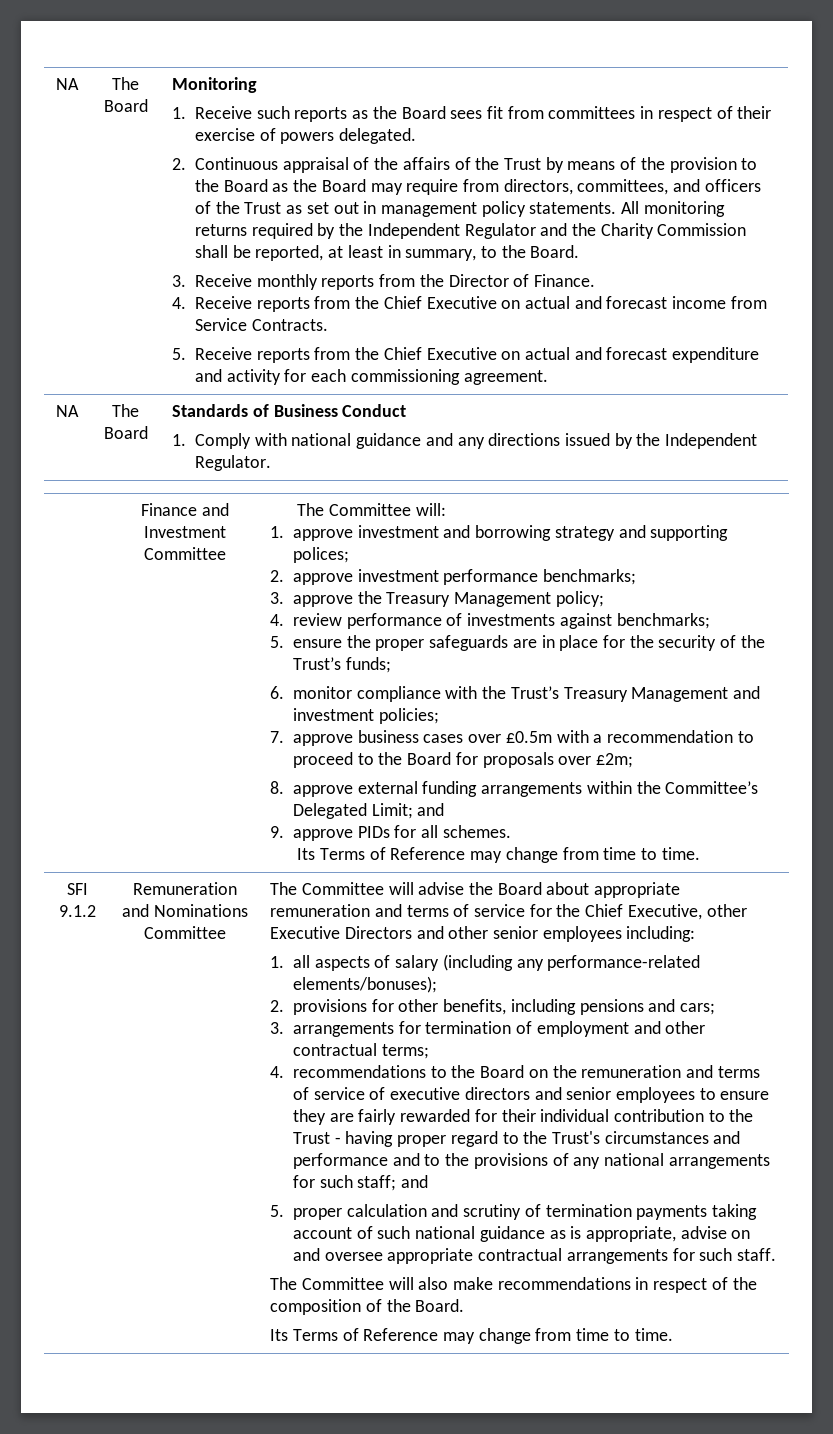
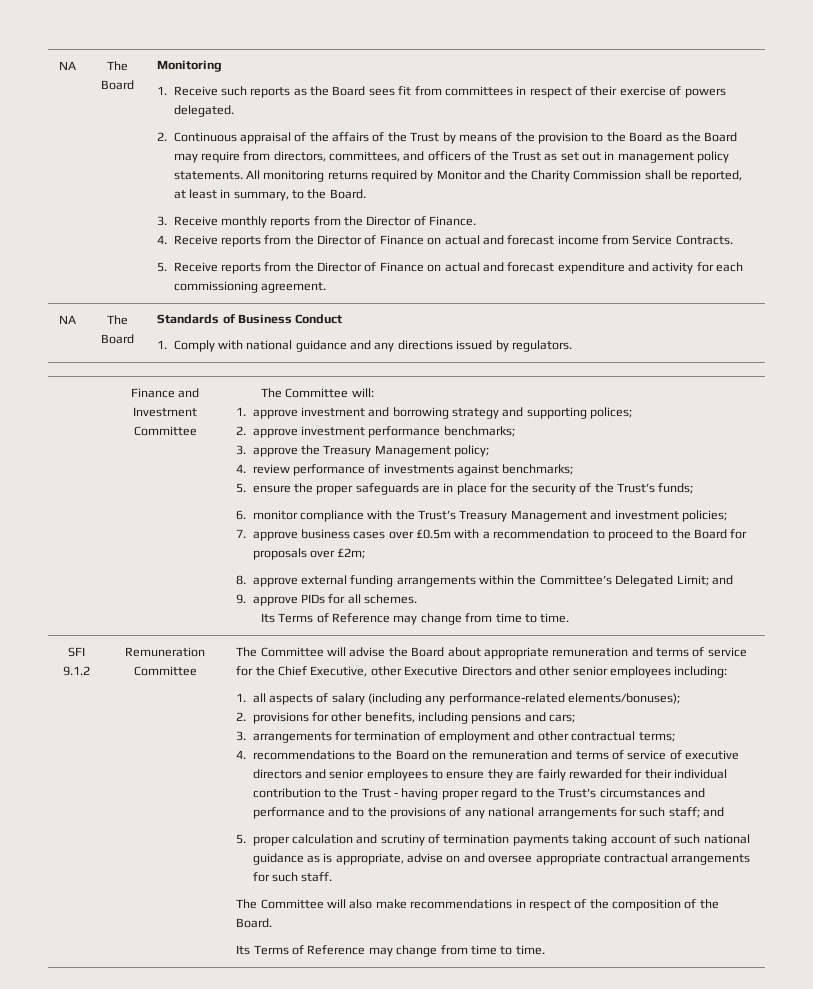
- All monitoring returns required by the Independent Regulator and the Charity Commission shall be reported, at least in summary, to the Board.
+ All monitoring returns required by Monitor and the Charity Commission shall be reported, at least in summary, to the Board.
- 4. Receive reports from the Chief Executive on actual and forecast income from Service Contracts.
+ 4. Receive reports from the Director of Finance on actual and forecast income from Service Contracts.
- 5. Receive reports from the Chief Executive on actual and forecast expenditure and activity for each commissioning agreement.
+ 5. Receive reports from the Director of Finance on actual and forecast expenditure and activity for each commissioning agreement.
  NA | The Board | Standards of Business Conduct
- 1. Comply with national guidance and any directions issued by the Independent Regulator.
+ 1. Comply with national guidance and any directions issued by regulators.
- Remuneration and Nominations Committee
+ Remuneration Committee

